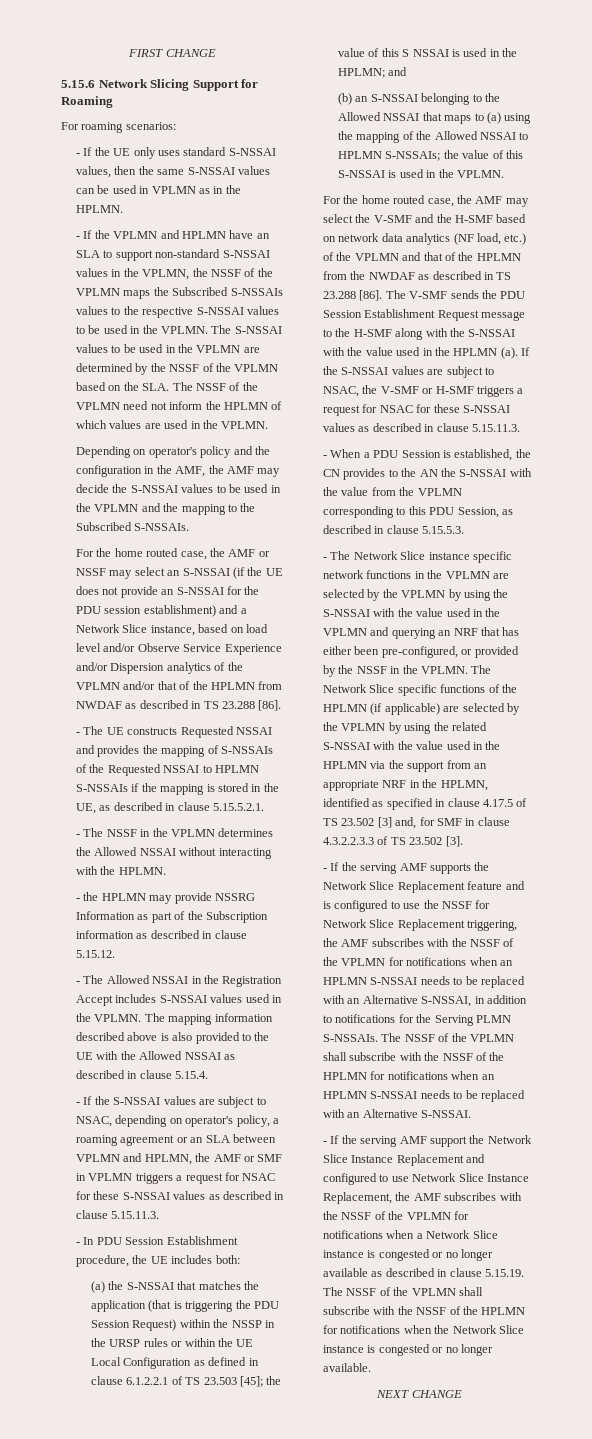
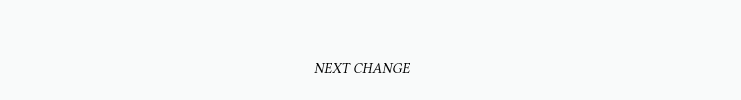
- FIRST CHANGE
- 5.15.6 Network Slicing Support for Roaming
- For roaming scenarios:
- - If the UE only uses standard S-NSSAI values, then the same S-NSSAI values can be used in VPLMN as in the HPLMN.
- - If the VPLMN and HPLMN have an SLA to support non-standard S-NSSAI values in the VPLMN, the NSSF of the VPLMN maps the Subscribed S-NSSAIs values to the respective S-NSSAI values to be used in the VPLMN. The S-NSSAI values to be used in the VPLMN are determined by the NSSF of the VPLMN based on the SLA. The NSSF of the VPLMN need not inform the HPLMN of which values are used in the VPLMN.
- Depending on operator's policy and the configuration in the AMF, the AMF may decide the S-NSSAI values to be used in the VPLMN and the mapping to the Subscribed S-NSSAIs.
- For the home routed case, the AMF or NSSF may select an S-NSSAI (if the UE does not provide an S-NSSAI for the PDU session establishment) and a Network Slice instance, based on load level and/or Observe Service Experience and/or Dispersion analytics of the VPLMN and/or that of the HPLMN from NWDAF as described in TS 23.288 [86].
- - The UE constructs Requested NSSAI and provides the mapping of S-NSSAIs of the Requested NSSAI to HPLMN S-NSSAIs if the mapping is stored in the UE, as described in clause 5.15.5.2.1.
- - The NSSF in the VPLMN determines the Allowed NSSAI without interacting with the HPLMN.
- - the HPLMN may provide NSSRG Information as part of the Subscription information as described in clause 5.15.12.
- - The Allowed NSSAI in the Registration Accept includes S-NSSAI values used in the VPLMN. The mapping information described above is also provided to the UE with the Allowed NSSAI as described in clause 5.15.4.
- - If the S-NSSAI values are subject to NSAC, depending on operator's policy, a roaming agreement or an SLA between VPLMN and HPLMN, the AMF or SMF in VPLMN triggers a request for NSAC for these S-NSSAI values as described in clause 5.15.11.3.
- - In PDU Session Establishment procedure, the UE includes both:
- (a) the S-NSSAI that matches the application (that is triggering the PDU Session Request) within the NSSP in the URSP rules or within the UE Local Configuration as defined in clause 6.1.2.2.1 of TS 23.503 [45]; the value of this S NSSAI is used in the HPLMN; and
- (b) an S-NSSAI belonging to the Allowed NSSAI that maps to (a) using the mapping of the Allowed NSSAI to HPLMN S-NSSAIs; the value of this S-NSSAI is used in the VPLMN.
- For the home routed case, the AMF may select the V-SMF and the H-SMF based on network data analytics (NF load, etc.) of the VPLMN and that of the HPLMN from the NWDAF as described in TS 23.288 [86]. The V-SMF sends the PDU Session Establishment Request message to the H-SMF along with the S-NSSAI with the value used in the HPLMN (a). If the S-NSSAI values are subject to NSAC, the V-SMF or H-SMF triggers a request for NSAC for these S-NSSAI values as described in clause 5.15.11.3.
- - When a PDU Session is established, the CN provides to the AN the S-NSSAI with the value from the VPLMN corresponding to this PDU Session, as described in clause 5.15.5.3.
- - The Network Slice instance specific network functions in the VPLMN are selected by the VPLMN by using the S-NSSAI with the value used in the VPLMN and querying an NRF that has either been pre-configured, or provided by the NSSF in the VPLMN. The Network Slice specific functions of the HPLMN (if applicable) are selected by the VPLMN by using the related S-NSSAI with the value used in the HPLMN via the support from an appropriate NRF in the HPLMN, identified as specified in clause 4.17.5 of TS 23.502 [3] and, for SMF in clause 4.3.2.2.3.3 of TS 23.502 [3].
- - If the serving AMF supports the Network Slice Replacement feature and is configured to use the NSSF for Network Slice Replacement triggering, the AMF subscribes with the NSSF of the VPLMN for notifications when an HPLMN S-NSSAI needs to be replaced with an Alternative S-NSSAI, in addition to notifications for the Serving PLMN S-NSSAIs. The NSSF of the VPLMN shall subscribe with the NSSF of the HPLMN for notifications when an HPLMN S-NSSAI needs to be replaced with an Alternative S-NSSAI.
- - If the serving AMF support the Network Slice Instance Replacement and configured to use Network Slice Instance Replacement, the AMF subscribes with the NSSF of the VPLMN for notifications when a Network Slice instance is congested or no longer available as described in clause 5.15.19. The NSSF of the VPLMN shall subscribe with the NSSF of the HPLMN for notifications when the Network Slice instance is congested or no longer available.

